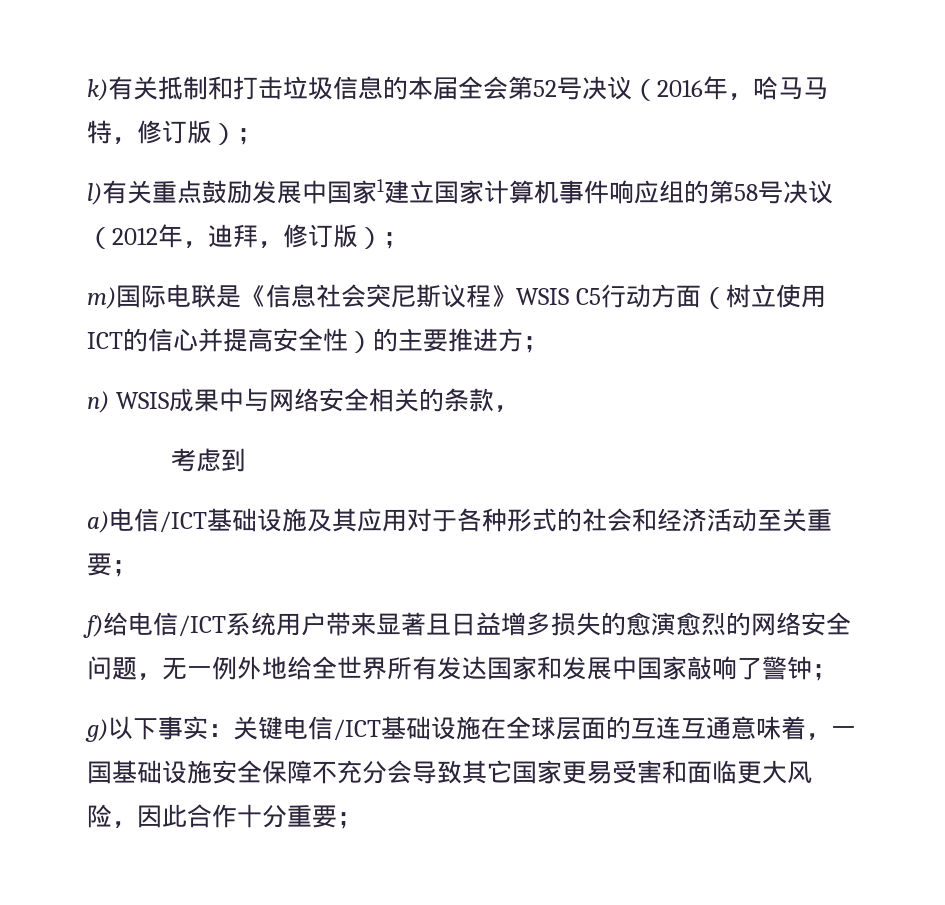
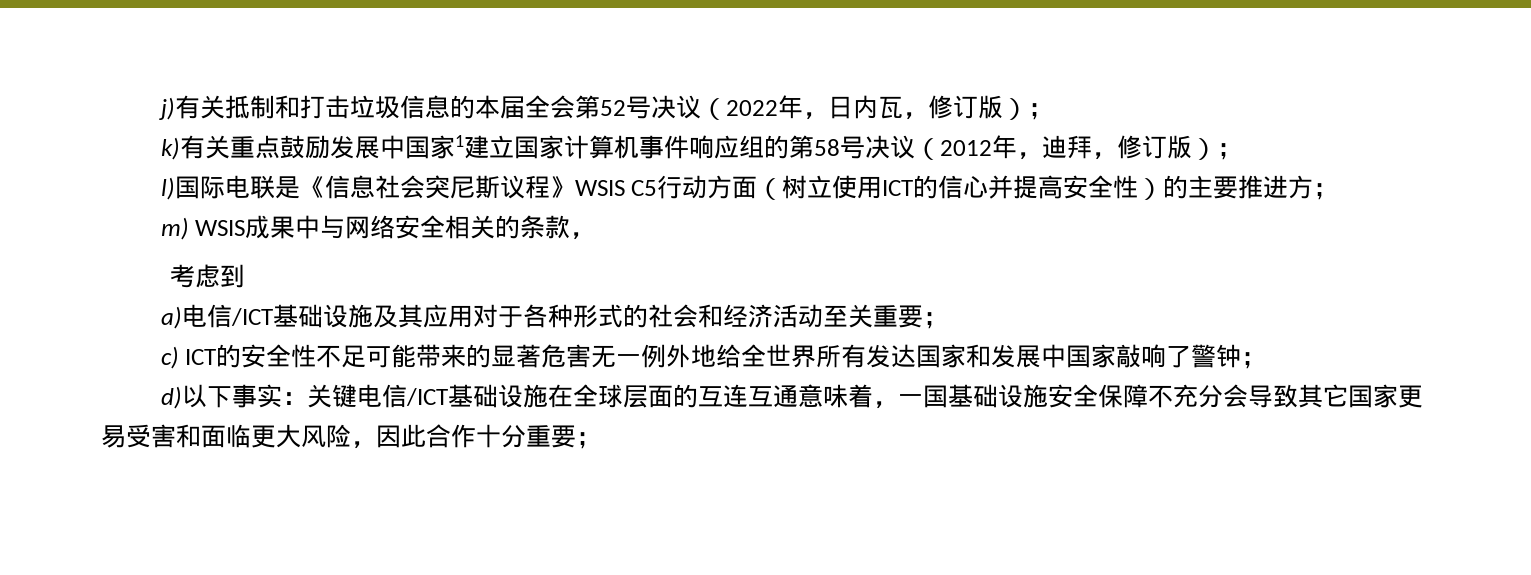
- k)有关抵制和打击垃圾信息的本届全会第52号决议（2016年，哈马马特，修订版）；
- l)有关重点鼓励发展中国家1建立国家计算机事件响应组的第58号决议（2012年，迪拜，修订版）；
+ j)有关抵制和打击垃圾信息的本届全会第52号决议（2022年，日内瓦，修订版）；
+ k)有关重点鼓励发展中国家1建立国家计算机事件响应组的第58号决议（2012年，迪拜，修订版）；
- m)国际电联是《信息社会突尼斯议程》WSIS C5行动方面（树立使用ICT的信心并提高安全性）的主要推进方；
+ l)国际电联是《信息社会突尼斯议程》WSIS C5行动方面（树立使用ICT的信心并提高安全性）的主要推进方；
- n) WSIS成果中与网络安全相关的条款，
+ m) WSIS成果中与网络安全相关的条款，
- f)给电信/ICT系统用户带来显著且日益增多损失的愈演愈烈的网络安全问题，无一例外地给全世界所有发达国家和发展中国家敲响了警钟；
+ c) ICT的安全性不足可能带来的显著危害无一例外地给全世界所有发达国家和发展中国家敲响了警钟；
- g)以下事实：关键电信/ICT基础设施在全球层面的互连互通意味着，一国基础设施安全保障不充分会导致其它国家更易受害和面临更大风险，因此合作十分重要；
+ d)以下事实：关键电信/ICT基础设施在全球层面的互连互通意味着，一国基础设施安全保障不充分会导致其它国家更易受害和面临更大风险，因此合作十分重要；

